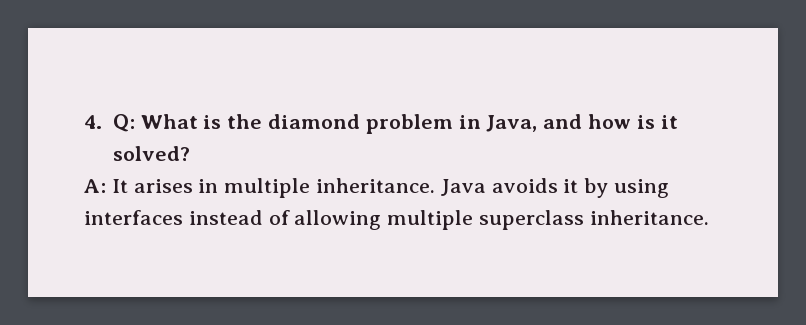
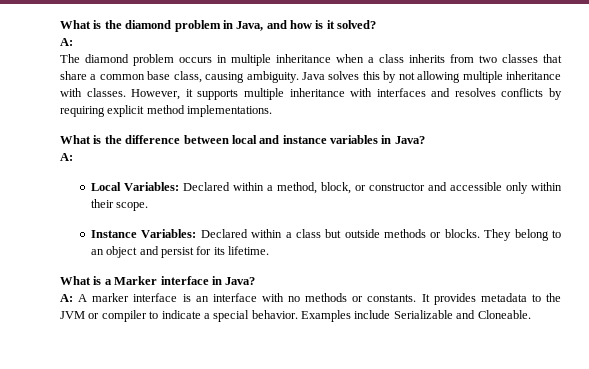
- 4. Q: What is the diamond problem in Java, and how is it solved?
- A: It arises in multiple inheritance. Java avoids it by using interfaces instead of allowing multiple superclass inheritance.
+ What is the diamond problem in Java, and how is it solved?
+ A:
+ The diamond problem occurs in multiple inheritance when a class inherits from two classes that share a common base class, causing ambiguity. Java solves this by not allowing multiple inheritance with classes. However, it supports multiple inheritance with interfaces and resolves conflicts by requiring explicit method implementations.
+ What is the difference between local and instance variables in Java?
+ A:
+ Local Variables: Declared within a method, block, or constructor and accessible only within their scope.
+ Instance Variables: Declared within a class but outside methods or blocks. They belong to an object and persist for its lifetime.
+ What is a Marker interface in Java?
+ A: A marker interface is an interface with no methods or constants. It provides metadata to the JVM or compiler to indicate a special behavior. Examples include Serializable and Cloneable.

